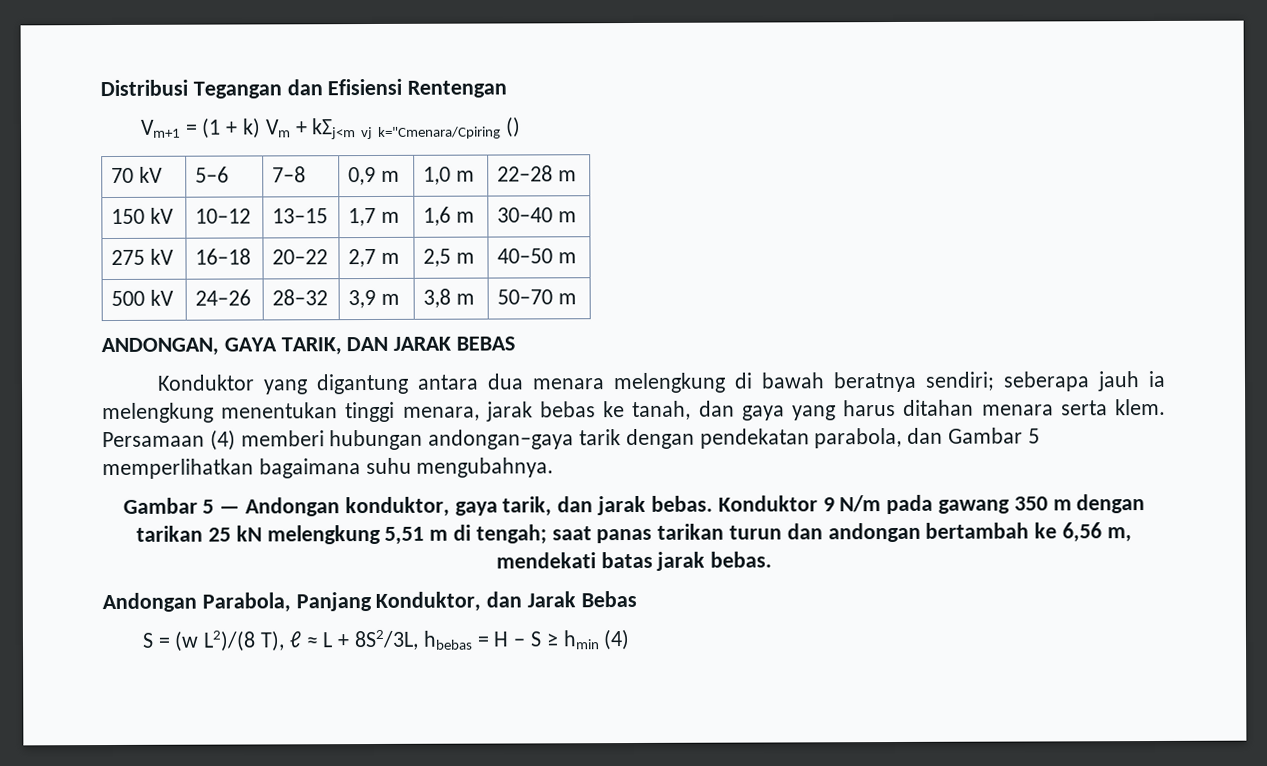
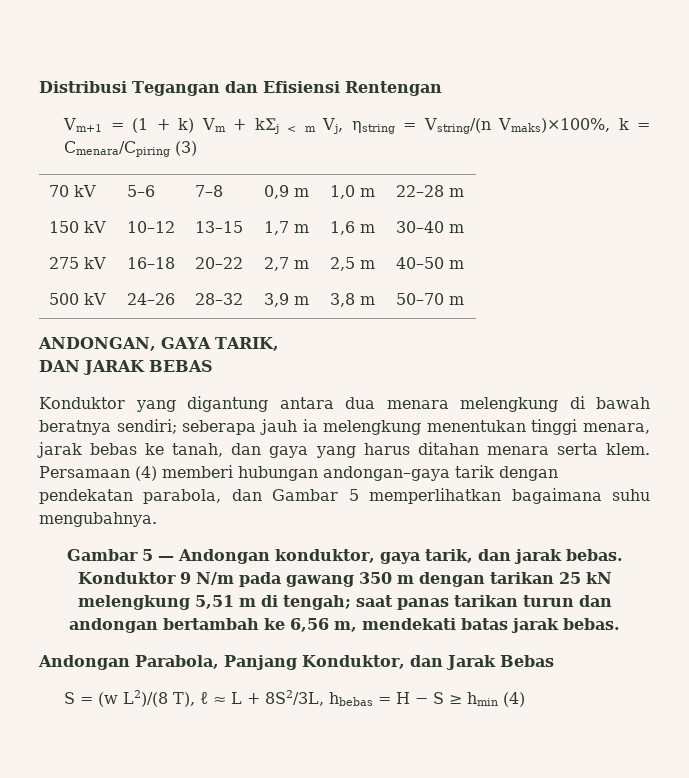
- Vm+1 = (1 + k) Vm + kΣj<m vj k="Cmenara/Cpiring ()
+ Vm+1 = (1 + k) Vm + kΣj < m Vj, ηstring = Vstring/(n Vmaks)×100%, k = Cmenara/Cpiring (3)
- ANDONGAN, GAYA TARIK, DAN JARAK BEBAS
+ ANDONGAN, GAYA TARIK,
+ DAN JARAK BEBAS

